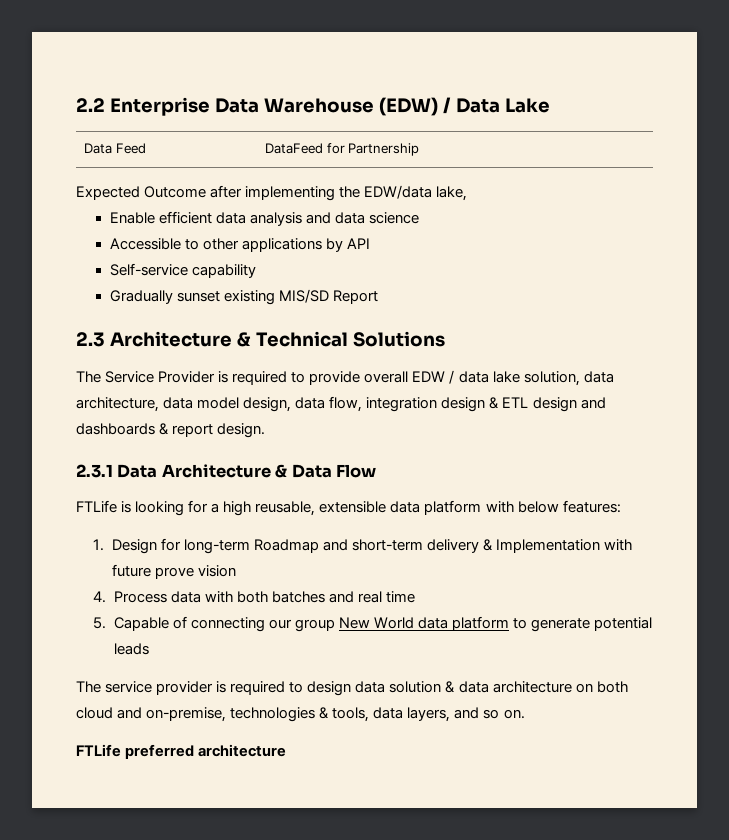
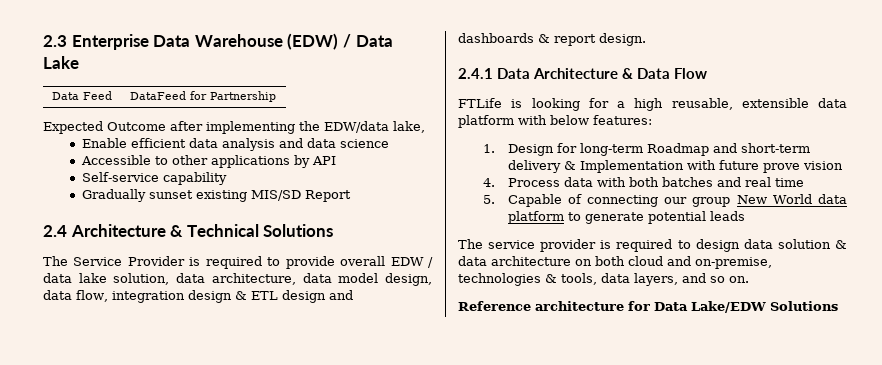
- 2.2 Enterprise Data Warehouse (EDW) / Data Lake
+ 2.3 Enterprise Data Warehouse (EDW) / Data Lake
- 2.3 Architecture & Technical Solutions
+ 2.4 Architecture & Technical Solutions
- 2.3.1 Data Architecture & Data Flow
+ 2.4.1 Data Architecture & Data Flow
- FTLife preferred architecture
+ Reference architecture for Data Lake/EDW Solutions

